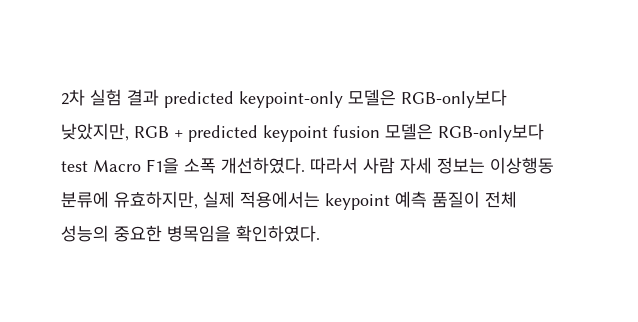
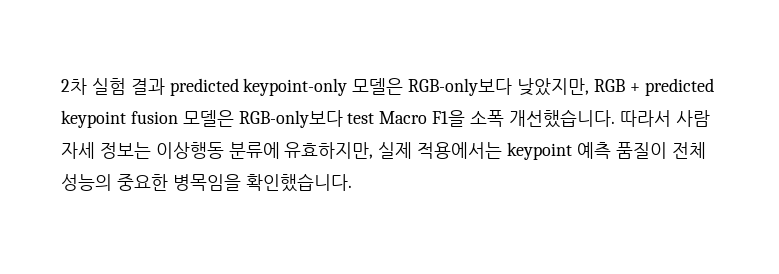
- 2차 실험 결과 predicted keypoint-only 모델은 RGB-only보다 낮았지만, RGB + predicted keypoint fusion 모델은 RGB-only보다 test Macro F1을 소폭 개선하였다.
+ 2차 실험 결과 predicted keypoint-only 모델은 RGB-only보다 낮았지만, RGB + predicted keypoint fusion 모델은 RGB-only보다 test Macro F1을 소폭 개선했습니다.
- 따라서 사람 자세 정보는 이상행동 분류에 유효하지만, 실제 적용에서는 keypoint 예측 품질이 전체 성능의 중요한 병목임을 확인하였다.
+ 따라서 사람 자세 정보는 이상행동 분류에 유효하지만, 실제 적용에서는 keypoint 예측 품질이 전체 성능의 중요한 병목임을 확인했습니다.

